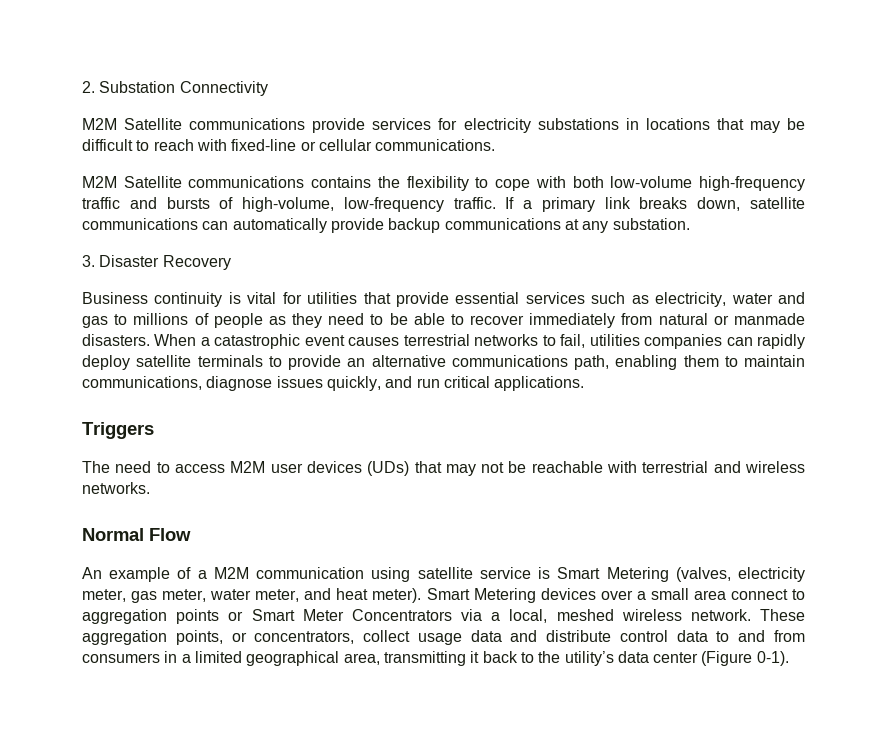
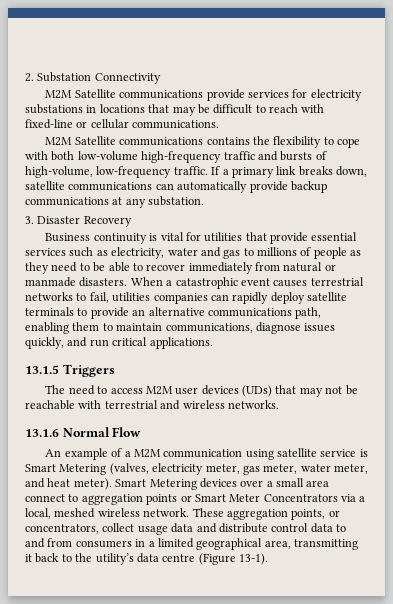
- Triggers
+ 13.1.5 Triggers
- Normal Flow
+ 13.1.6 Normal Flow
- These aggregation points, or concentrators, collect usage data and distribute control data to and from consumers in a limited geographical area, transmitting it back to the utility’s data center (Figure 0-1).
+ These aggregation points, or concentrators, collect usage data and distribute control data to and from consumers in a limited geographical area, transmitting it back to the utility’s data centre (Figure 13-1).

